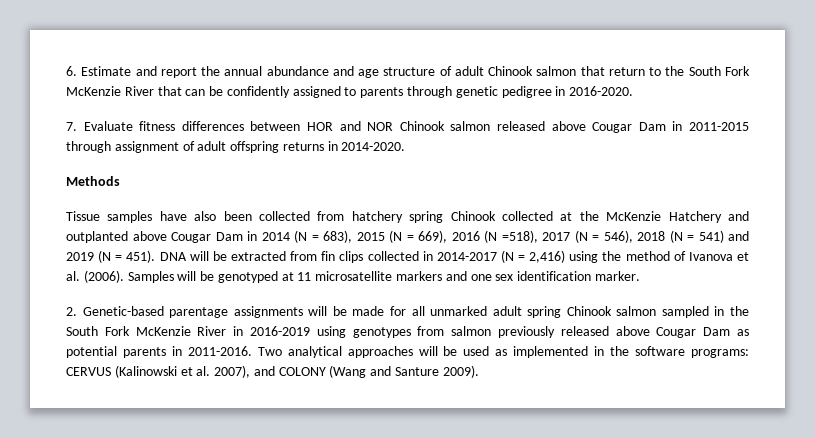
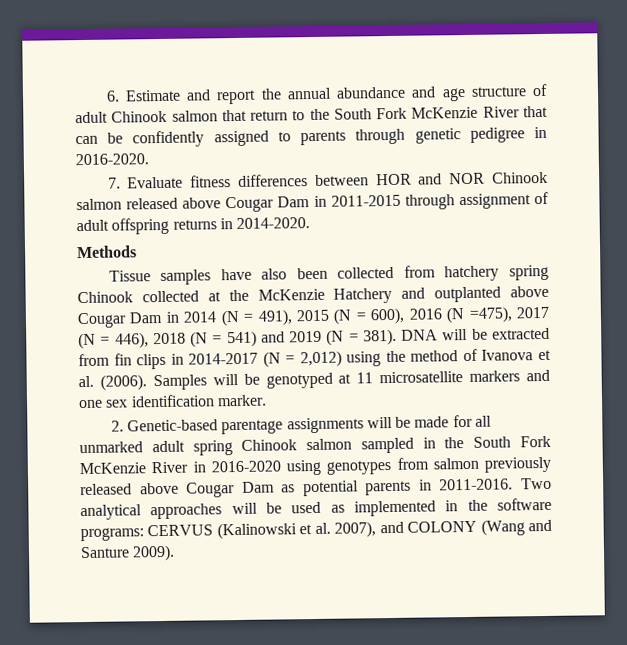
- Tissue samples have also been collected from hatchery spring Chinook collected at the McKenzie Hatchery and outplanted above Cougar Dam in 2014 (N = 683), 2015 (N = 669), 2016 (N =518), 2017 (N = 546), 2018 (N = 541) and 2019 (N = 451).
+ Tissue samples have also been collected from hatchery spring Chinook collected at the McKenzie Hatchery and outplanted above Cougar Dam in 2014 (N = 491), 2015 (N = 600), 2016 (N =475), 2017 (N = 446), 2018 (N = 541) and 2019 (N = 381).
- DNA will be extracted from fin clips collected in 2014-2017 (N = 2,416) using the method of Ivanova et al. (2006).
+ DNA will be extracted from fin clips in 2014-2017 (N = 2,012) using the method of Ivanova et al. (2006).
- 2. Genetic-based parentage assignments will be made for all unmarked adult spring Chinook salmon sampled in the South Fork McKenzie River in 2016-2019 using genotypes from salmon previously released above Cougar Dam as potential parents in 2011-2016.
+ 2. Genetic-based parentage assignments will be made for all unmarked adult spring Chinook salmon sampled in the South Fork McKenzie River in 2016-2020 using genotypes from salmon previously released above Cougar Dam as potential parents in 2011-2016.

